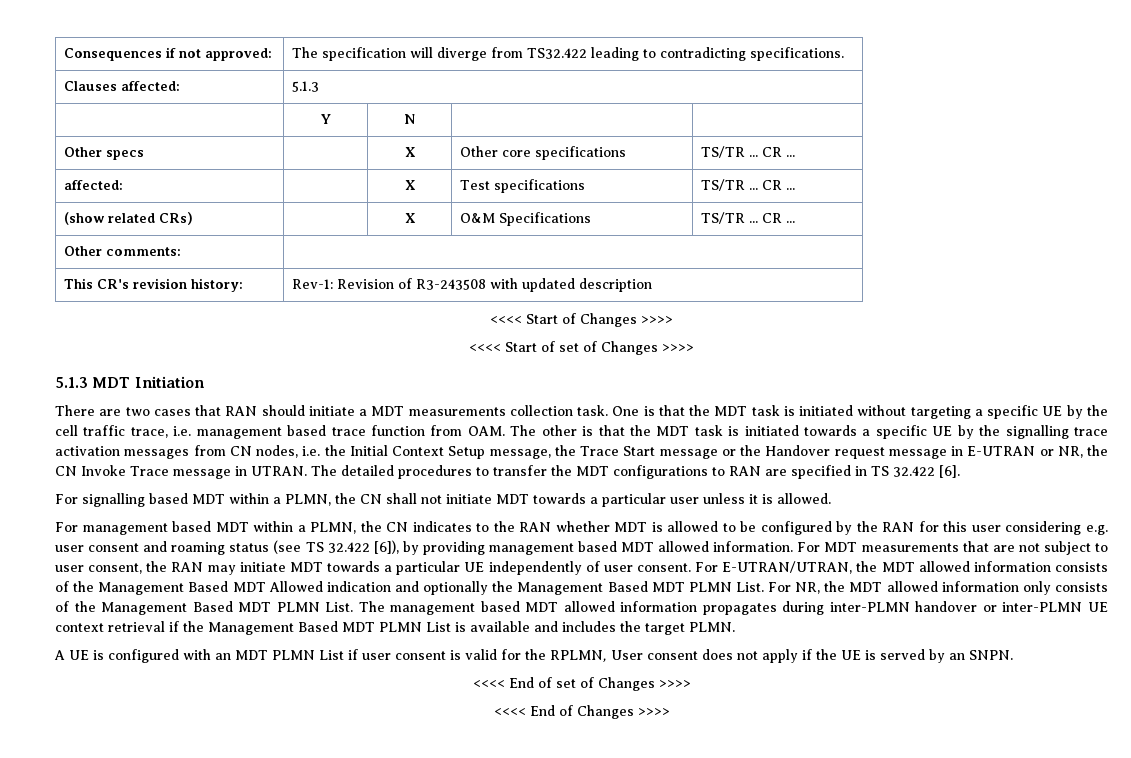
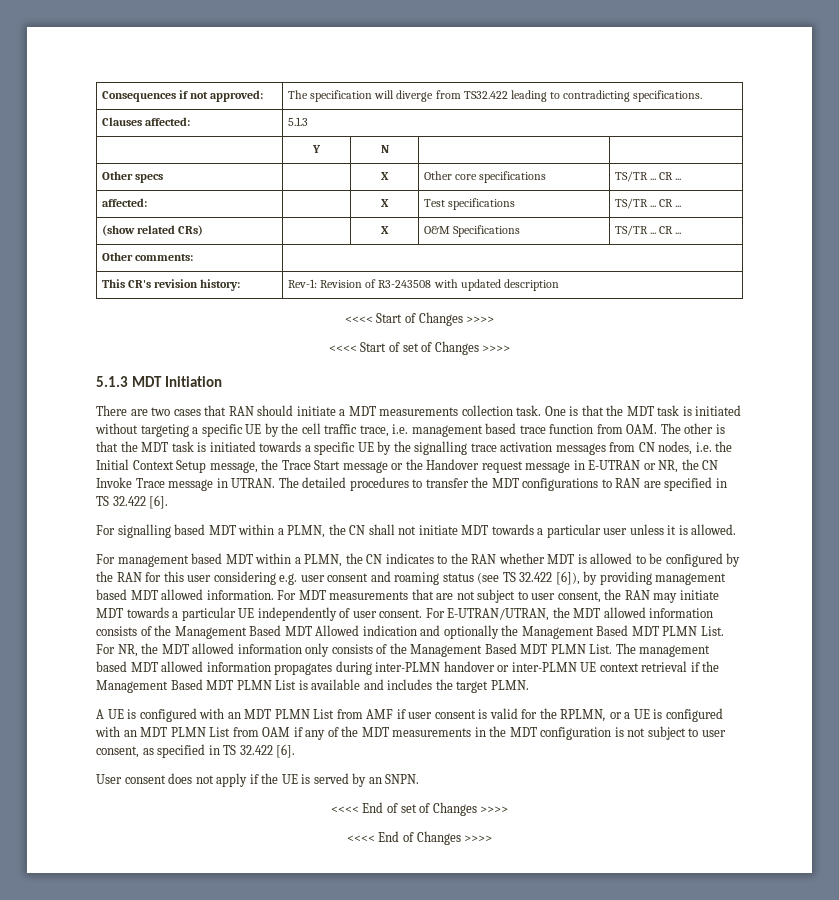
- A UE is configured with an MDT PLMN List if user consent is valid for the RPLMN, User consent does not apply if the UE is served by an SNPN.
+ A UE is configured with an MDT PLMN List from AMF if user consent is valid for the RPLMN, or a UE is configured with an MDT PLMN List from OAM if any of the MDT measurements in the MDT configuration is not subject to user consent, as specified in TS 32.422 [6].
+ User consent does not apply if the UE is served by an SNPN.

